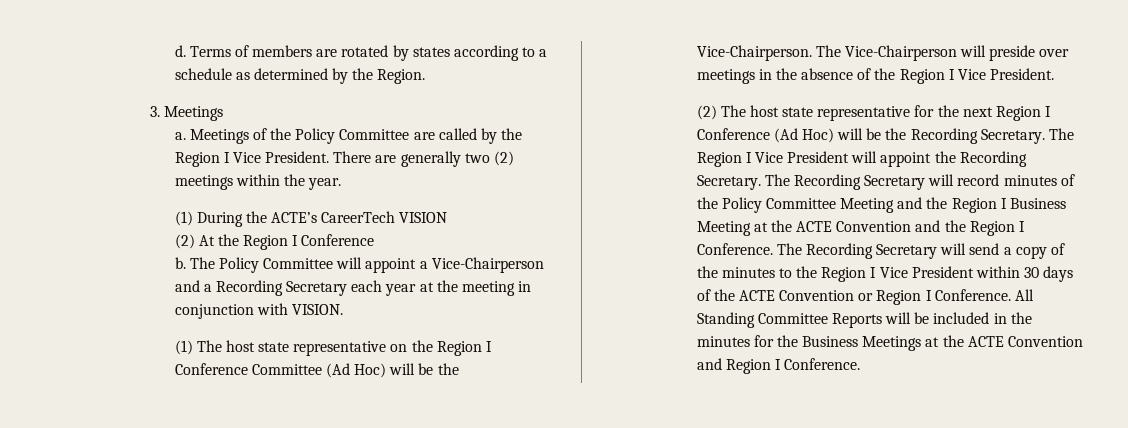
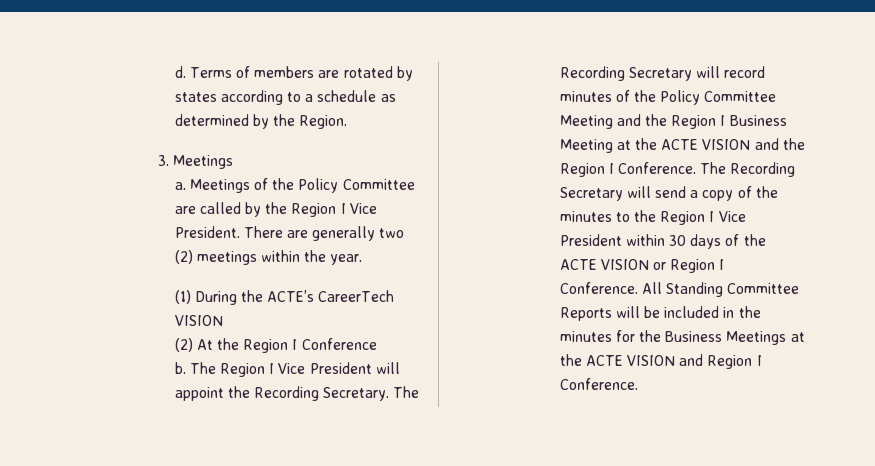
- The Policy Committee will appoint a Vice-Chairperson and a Recording Secretary each year at the meeting in conjunction with VISION.
- (1) The host state representative on the Region I Conference Committee (Ad Hoc) will be the Vice-Chairperson. The Vice-Chairperson will preside over meetings in the absence of the Region I Vice President.
- (2) The host state representative for the next Region I Conference (Ad Hoc) will be the Recording Secretary. The Region I Vice President will appoint the Recording Secretary.
+ The Region I Vice President will appoint the Recording Secretary.
- The Recording Secretary will record minutes of the Policy Committee Meeting and the Region I Business Meeting at the ACTE Convention and the Region I Conference.
+ The Recording Secretary will record minutes of the Policy Committee Meeting and the Region I Business Meeting at the ACTE VISION and the Region I Conference.
- The Recording Secretary will send a copy of the minutes to the Region I Vice President within 30 days of the ACTE Convention or Region I Conference.
+ The Recording Secretary will send a copy of the minutes to the Region I Vice President within 30 days of the ACTE VISION or Region I Conference.
- All Standing Committee Reports will be included in the minutes for the Business Meetings at the ACTE Convention and Region I Conference.
+ All Standing Committee Reports will be included in the minutes for the Business Meetings at the ACTE VISION and Region I Conference.

